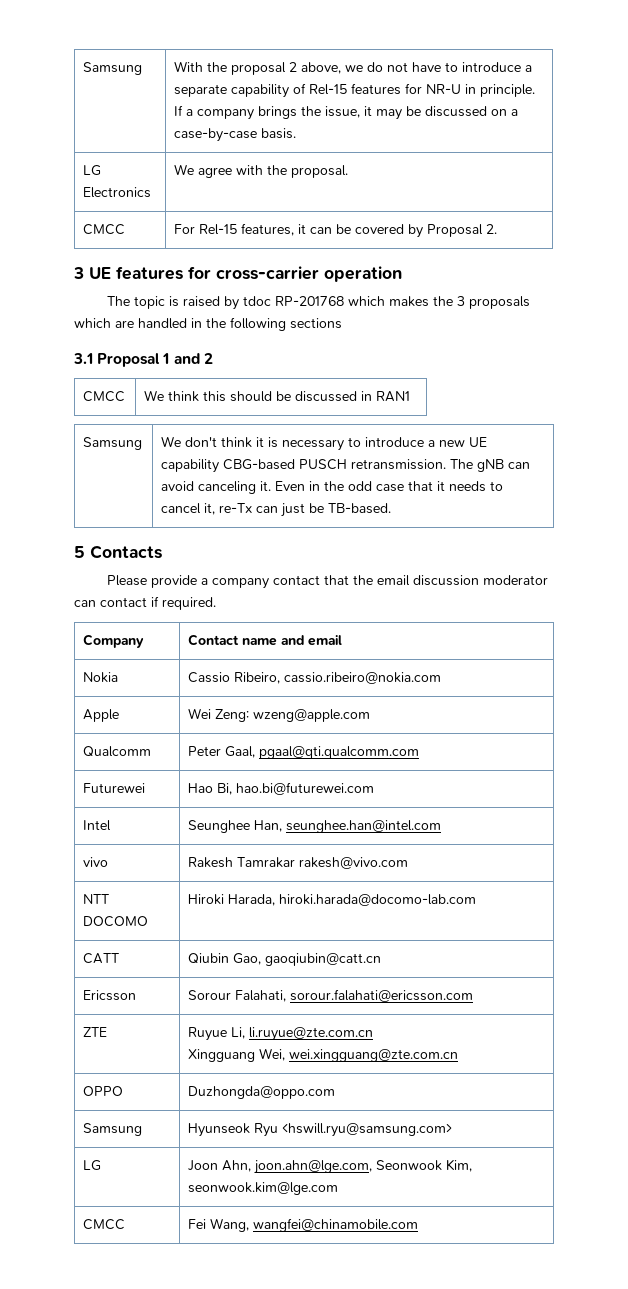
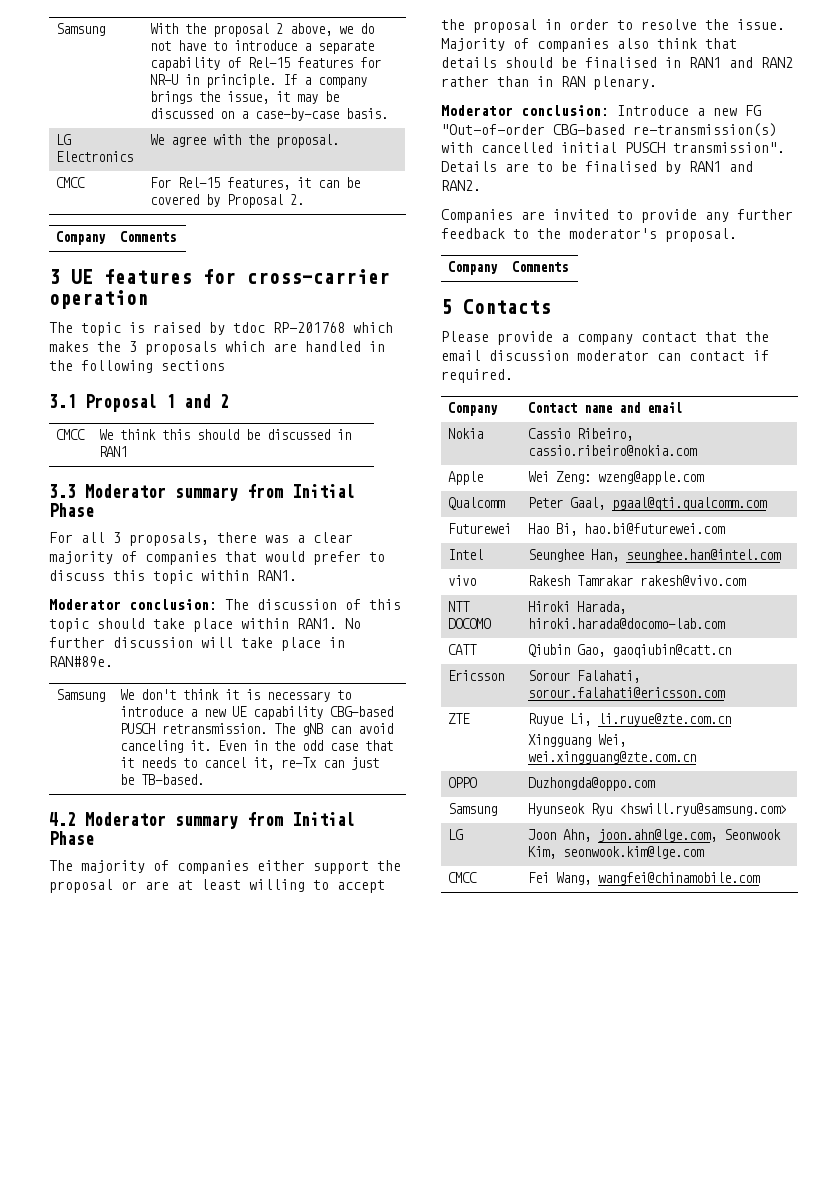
  CMCC | For Rel-15 features, it can be covered by Proposal 2.
+ Company | Comments
+ 3.3 Moderator summary from Initial Phase
+ For all 3 proposals, there was a clear majority of companies that would prefer to discuss this topic within RAN1.
+ Moderator conclusion: The discussion of this topic should take place within RAN1. No further discussion will take place in RAN#89e.
+ 4.2 Moderator summary from Initial Phase
+ The majority of companies either support the proposal or are at least willing to accept the proposal in order to resolve the issue. Majority of companies also think that details should be finalised in RAN1 and RAN2 rather than in RAN plenary.
+ Moderator conclusion: Introduce a new FG "Out-of-order CBG-based re-transmission(s) with cancelled initial PUSCH transmission". Details are to be finalised by RAN1 and RAN2.
+ Companies are invited to provide any further feedback to the moderator's proposal.
+ Company | Comments

